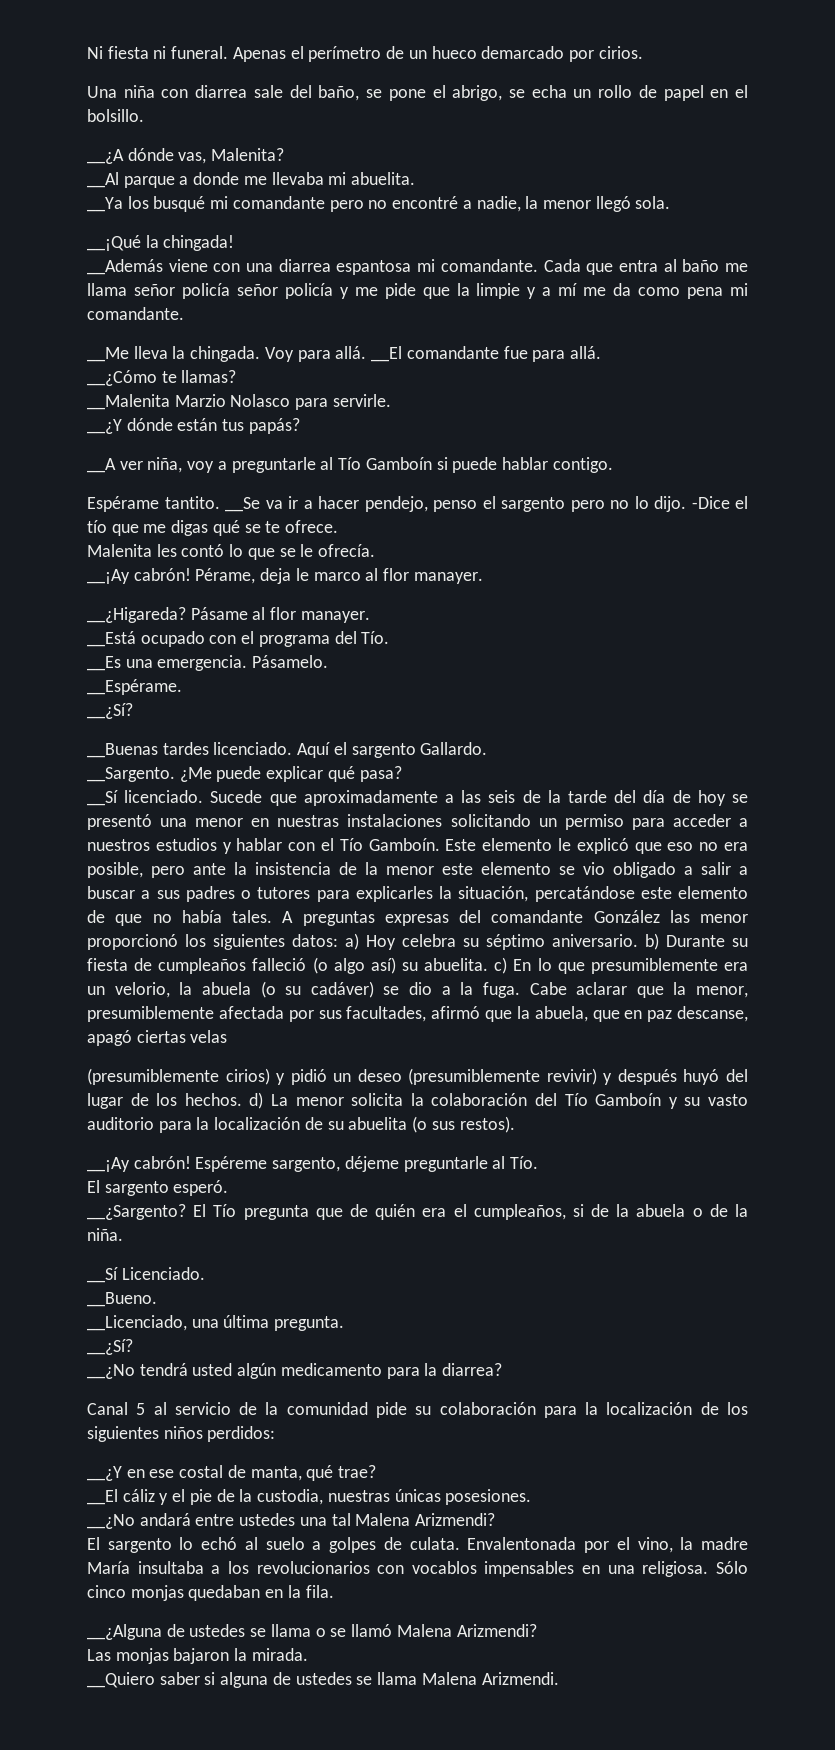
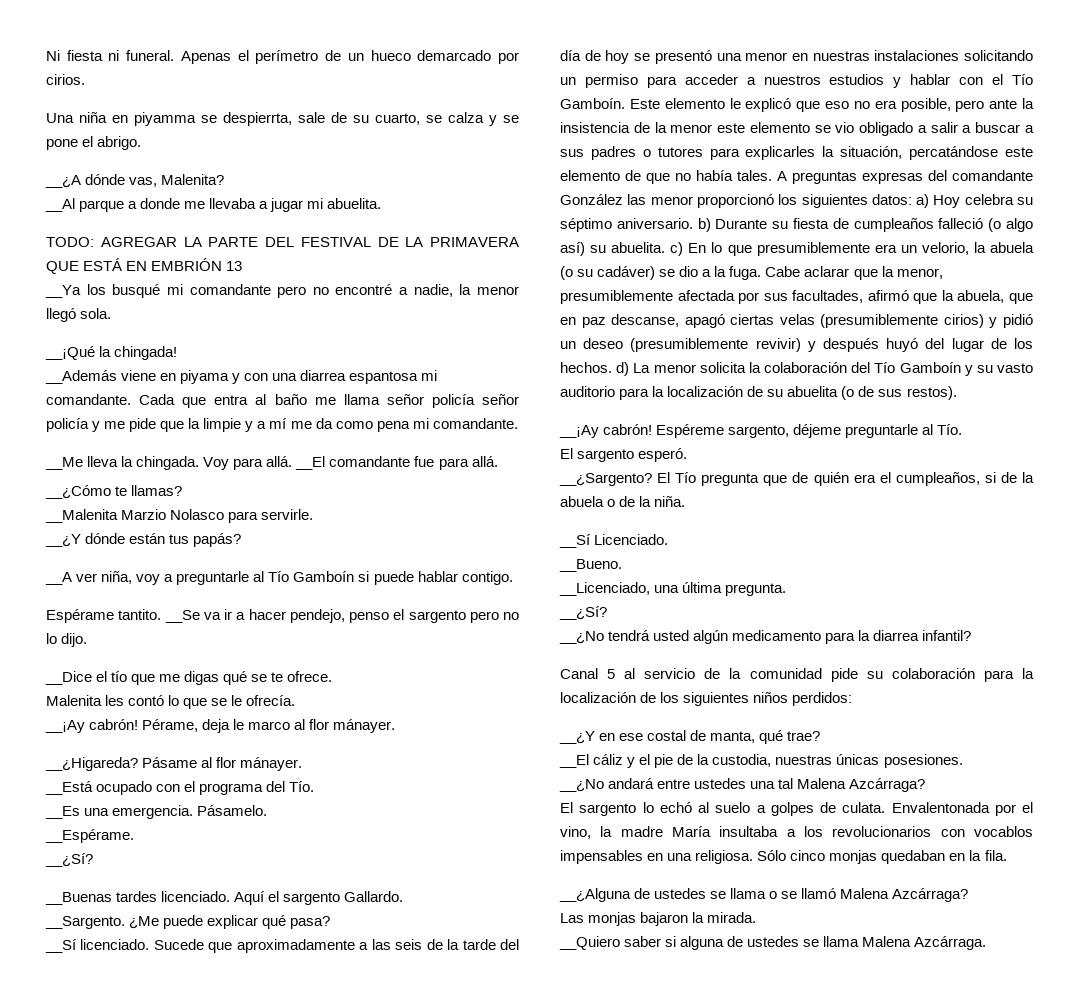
- Una niña con diarrea sale del baño, se pone el abrigo, se echa un rollo de papel en el bolsillo.
+ Una niña en piyamma se despierrta, sale de su cuarto, se calza y se pone el abrigo.
- __Al parque a donde me llevaba mi abuelita.
+ __Al parque a donde me llevaba a jugar mi abuelita.
+ TODO: AGREGAR LA PARTE DEL FESTIVAL DE LA PRIMAVERA QUE ESTÁ EN EMBRIÓN 13
- __Además viene con una diarrea espantosa mi comandante.
+ __Además viene en piyama y con una diarrea espantosa mi comandante.
- __Se va ir a hacer pendejo, penso el sargento pero no lo dijo. -Dice el tío que me digas qué se te ofrece.
+ __Se va ir a hacer pendejo, penso el sargento pero no lo dijo.
+ __Dice el tío que me digas qué se te ofrece.
- Pérame, deja le marco al flor manayer.
+ Pérame, deja le marco al flor mánayer.
- Pásame al flor manayer.
+ Pásame al flor mánayer.
- Cabe aclarar que la menor, presumiblemente afectada por sus facultades, afirmó que la abuela, que en paz descanse, apagó ciertas velas
- (presumiblemente cirios) y pidió un deseo (presumiblemente revivir) y después huyó del lugar de los hechos. d) La menor solicita la colaboración del Tío Gamboín y su vasto auditorio para la localización de su abuelita (o sus restos).
+ Cabe aclarar que la menor, presumiblemente afectada por sus facultades, afirmó que la abuela, que en paz descanse, apagó ciertas velas (presumiblemente cirios) y pidió un deseo (presumiblemente revivir) y después huyó del lugar de los hechos. d) La menor solicita la colaboración del Tío Gamboín y su vasto auditorio para la localización de su abuelita (o de sus restos).
- __¿No tendrá usted algún medicamento para la diarrea?
+ __¿No tendrá usted algún medicamento para la diarrea infantil?
- __¿No andará entre ustedes una tal Malena Arizmendi?
+ __¿No andará entre ustedes una tal Malena Azcárraga?
- __¿Alguna de ustedes se llama o se llamó Malena Arizmendi?
+ __¿Alguna de ustedes se llama o se llamó Malena Azcárraga?
- __Quiero saber si alguna de ustedes se llama Malena Arizmendi.
+ __Quiero saber si alguna de ustedes se llama Malena Azcárraga.

